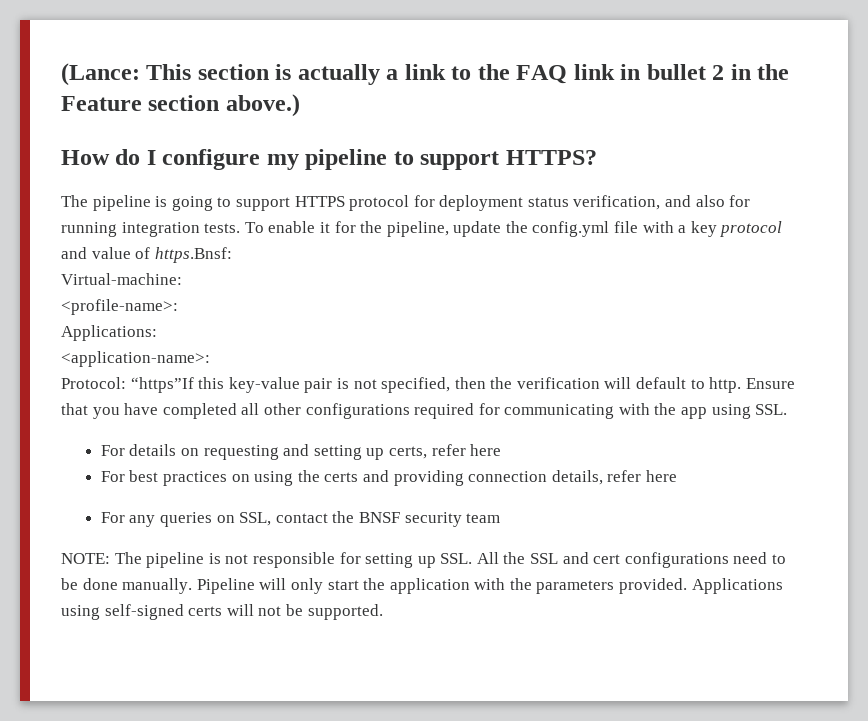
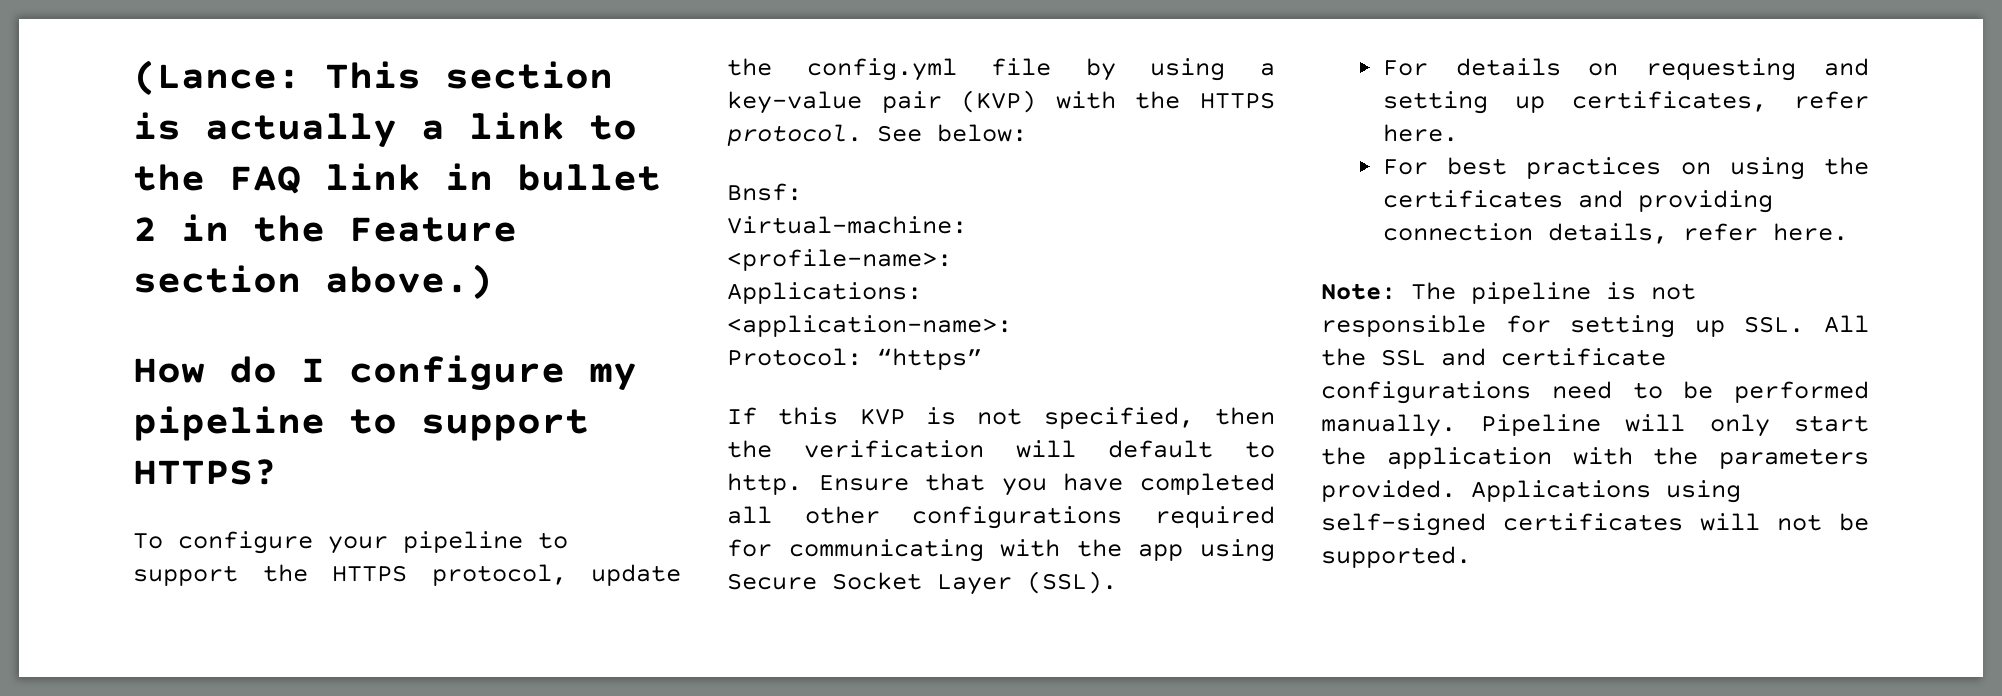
- The pipeline is going to support HTTPS protocol for deployment status verification, and also for running integration tests. To enable it for the pipeline, update the config.yml file with a key protocol and value of https.Bnsf:
+ To configure your pipeline to support the HTTPS protocol, update the config.yml file by using a key-value pair (KVP) with the HTTPS protocol. See below:
+ Bnsf:
- Protocol: “https”If this key-value pair is not specified, then the verification will default to http.
+ Protocol: “https”
+ If this KVP is not specified, then the verification will default to http.
- Ensure that you have completed all other configurations required for communicating with the app using SSL.
+ Ensure that you have completed all other configurations required for communicating with the app using Secure Socket Layer (SSL).
- For details on requesting and setting up certs, refer here
+ For details on requesting and setting up certificates, refer here.
- For best practices on using the certs and providing connection details, refer here
- For any queries on SSL, contact the BNSF security team
- NOTE: The pipeline is not responsible for setting up SSL. All the SSL and cert configurations need to be done manually.
+ For best practices on using the certificates and providing connection details, refer here.
+ Note: The pipeline is not responsible for setting up SSL. All the SSL and certificate configurations need to be performed manually.
- Applications using self-signed certs will not be supported.
+ Applications using self-signed certificates will not be supported.

